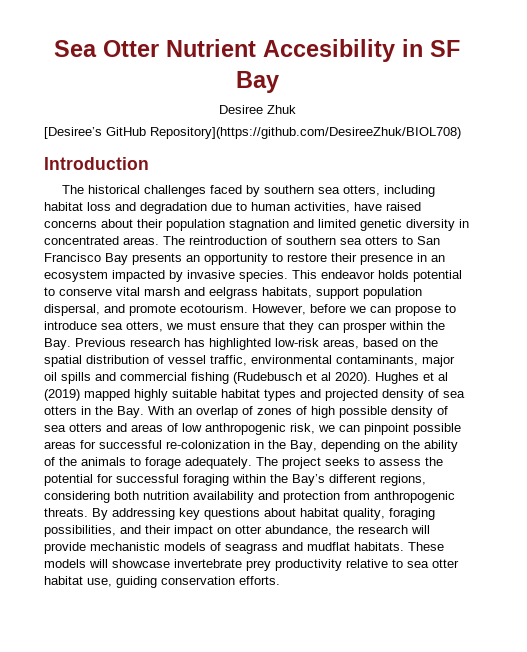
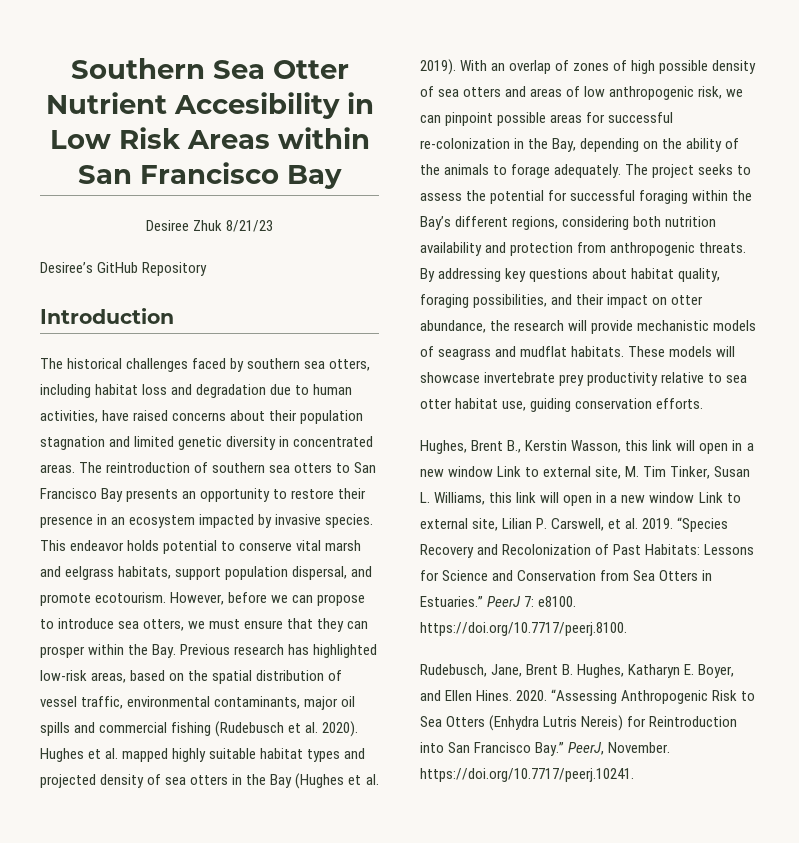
- Sea Otter Nutrient Accesibility in SF Bay
+ Southern Sea Otter Nutrient Accesibility in Low Risk Areas within San Francisco Bay
- Desiree Zhuk
- [Desiree’s GitHub Repository](https://github.com/DesireeZhuk/BIOL708)
+ Desiree Zhuk 8/21/23
+ Desiree’s GitHub Repository
- However, before we can propose to introduce sea otters, we must ensure that they can prosper within the Bay. Previous research has highlighted low-risk areas, based on the spatial distribution of vessel traffic, environmental contaminants, major oil spills and commercial fishing (Rudebusch et al 2020).
+ However, before we can propose to introduce sea otters, we must ensure that they can prosper within the Bay. Previous research has highlighted low-risk areas, based on the spatial distribution of vessel traffic, environmental contaminants, major oil spills and commercial fishing (Rudebusch et al. 2020).
- Hughes et al (2019) mapped highly suitable habitat types and projected density of sea otters in the Bay. With an overlap of zones of high possible density of sea otters and areas of low anthropogenic risk, we can pinpoint possible areas for successful re-colonization in the Bay, depending on the ability of the animals to forage adequately.
+ Hughes et al. mapped highly suitable habitat types and projected density of sea otters in the Bay (Hughes et al. 2019). With an overlap of zones of high possible density of sea otters and areas of low anthropogenic risk, we can pinpoint possible areas for successful re-colonization in the Bay, depending on the ability of the animals to forage adequately.
+ Hughes, Brent B., Kerstin Wasson, this link will open in a new window Link to external site, M. Tim Tinker, Susan L. Williams, this link will open in a new window Link to external site, Lilian P. Carswell, et al. 2019. “Species Recovery and Recolonization of Past Habitats: Lessons for Science and Conservation from Sea Otters in Estuaries.” PeerJ 7: e8100. https://doi.org/10.7717/peerj.8100.
+ Rudebusch, Jane, Brent B. Hughes, Katharyn E. Boyer, and Ellen Hines. 2020. “Assessing Anthropogenic Risk to Sea Otters (Enhydra Lutris Nereis) for Reintroduction into San Francisco Bay.” PeerJ, November. https://doi.org/10.7717/peerj.10241.

